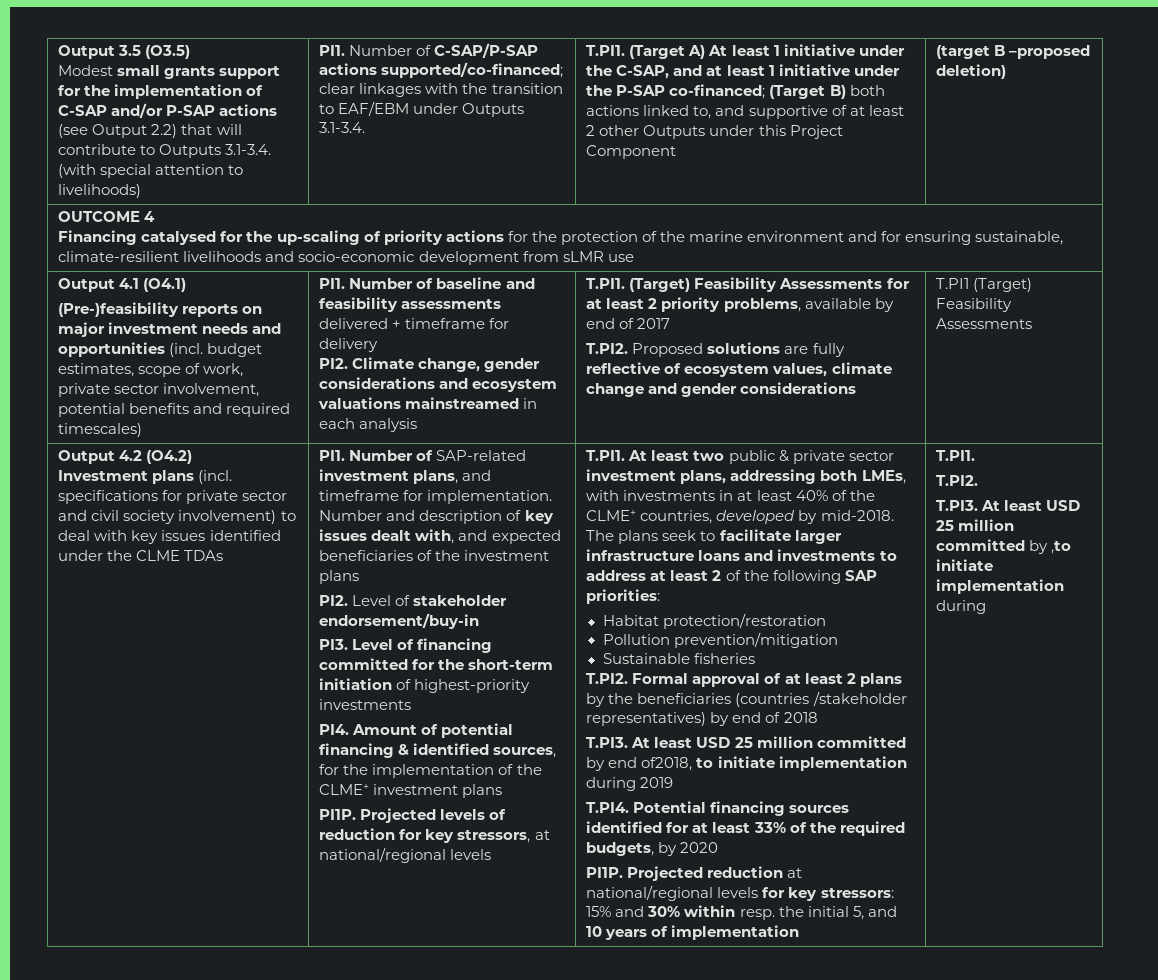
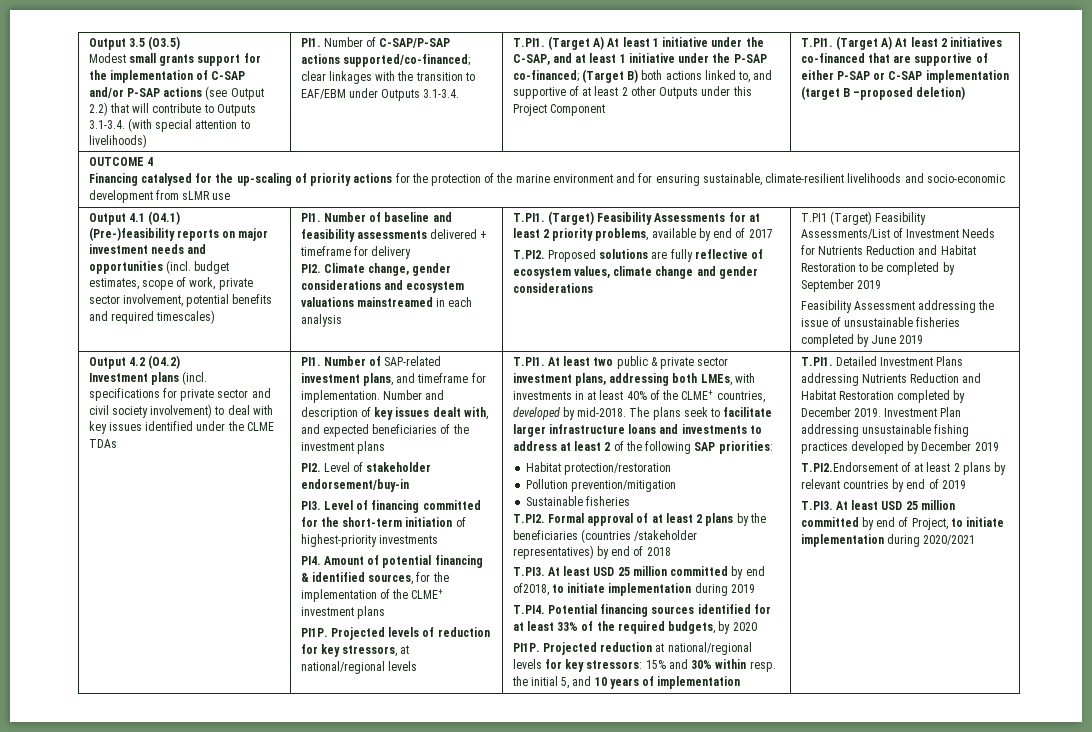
- (target B –proposed deletion)
+ T.PI1. (Target A) At least 2 initiatives co-financed that are supportive of either P-SAP or C-SAP implementation (target B –proposed deletion)
- T.PI1 (Target) Feasibility Assessments
+ T.PI1 (Target) Feasibility Assessments/List of Investment Needs for Nutrients Reduction and Habitat Restoration to be completed by September 2019
+ Feasibility Assessment addressing the issue of unsustainable fisheries completed by June 2019
- Projected reduction at national/regional levels for key stressors: 15% and 30% within resp. the initial 5, and 10 years of implementation | T.PI1.
- T.PI2.
- T.PI3. At least USD 25 million committed by ,to initiate implementation during
+ Projected reduction at national/regional levels for key stressors: 15% and 30% within resp. the initial 5, and 10 years of implementation | T.PI1. Detailed Investment Plans addressing Nutrients Reduction and Habitat Restoration completed by December 2019. Investment Plan addressing unsustainable fishing practices developed by December 2019
+ T.PI2.Endorsement of at least 2 plans by relevant countries by end of 2019
+ T.PI3. At least USD 25 million committed by end of Project, to initiate implementation during 2020/2021

